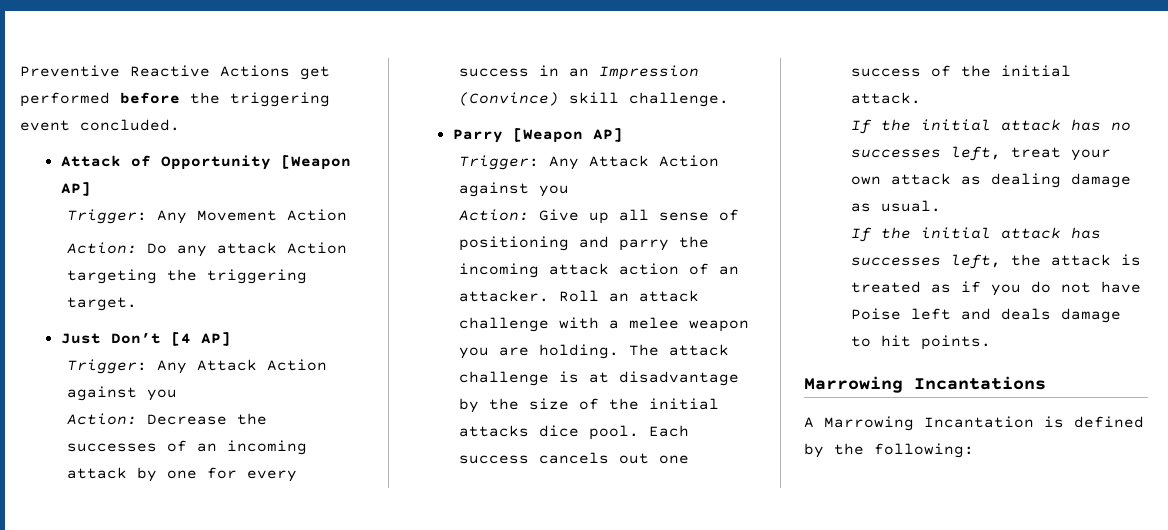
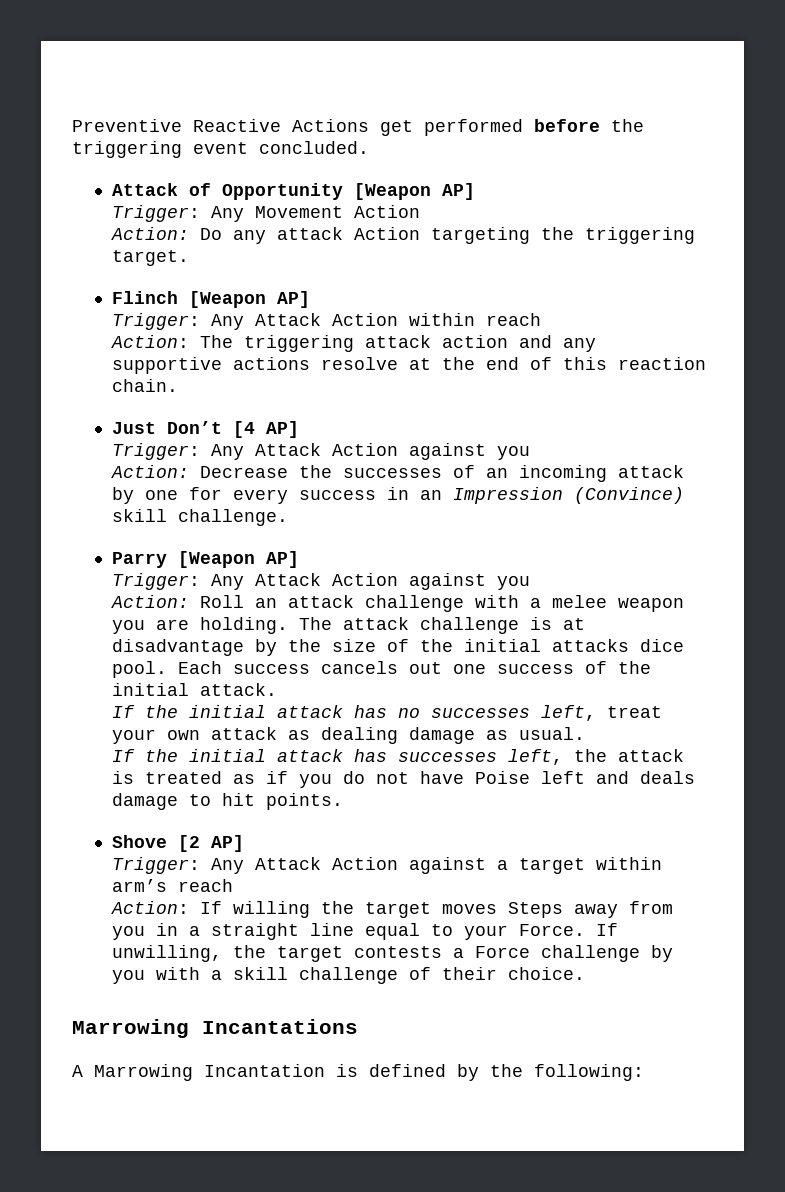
+ Flinch [Weapon AP]
+ Trigger: Any Attack Action within reach
+ Action: The triggering attack action and any supportive actions resolve at the end of this reaction chain.
- Action: Give up all sense of positioning and parry the incoming attack action of an attacker. Roll an attack challenge with a melee weapon you are holding.
+ Action: Roll an attack challenge with a melee weapon you are holding.
+ Shove [2 AP]
+ Trigger: Any Attack Action against a target within arm’s reach
+ Action: If willing the target moves Steps away from you in a straight line equal to your Force. If unwilling, the target contests a Force challenge by you with a skill challenge of their choice.

